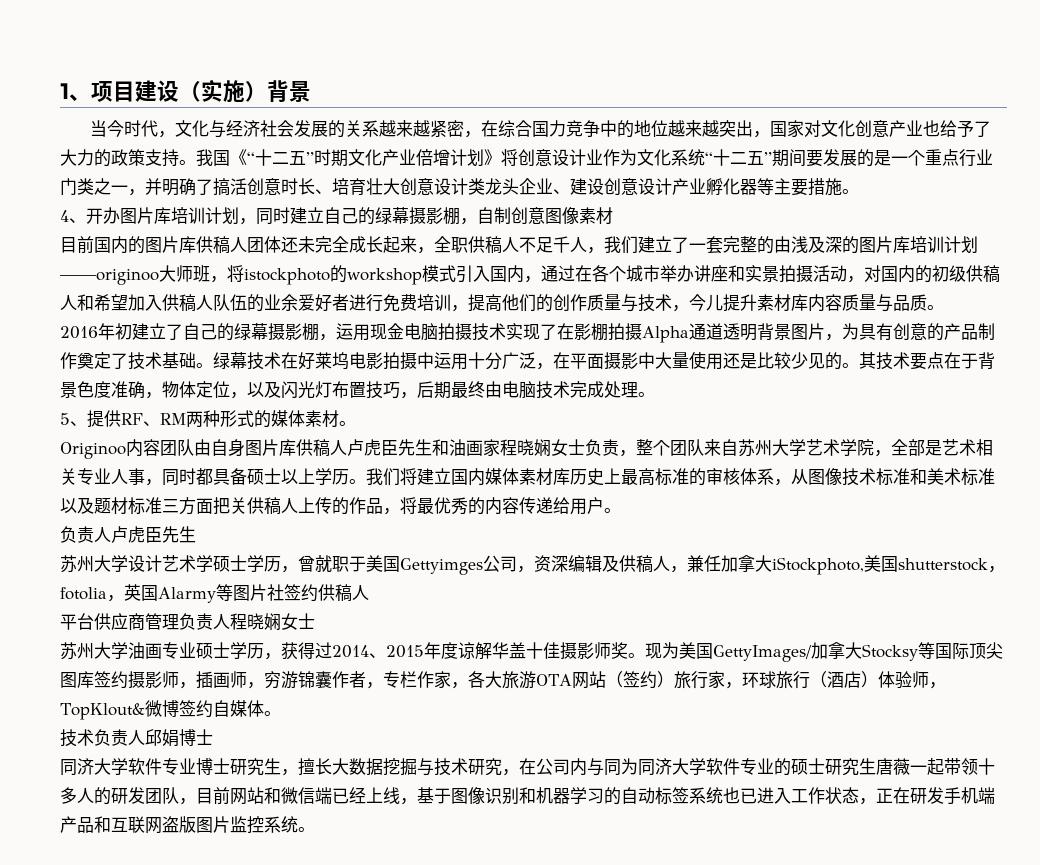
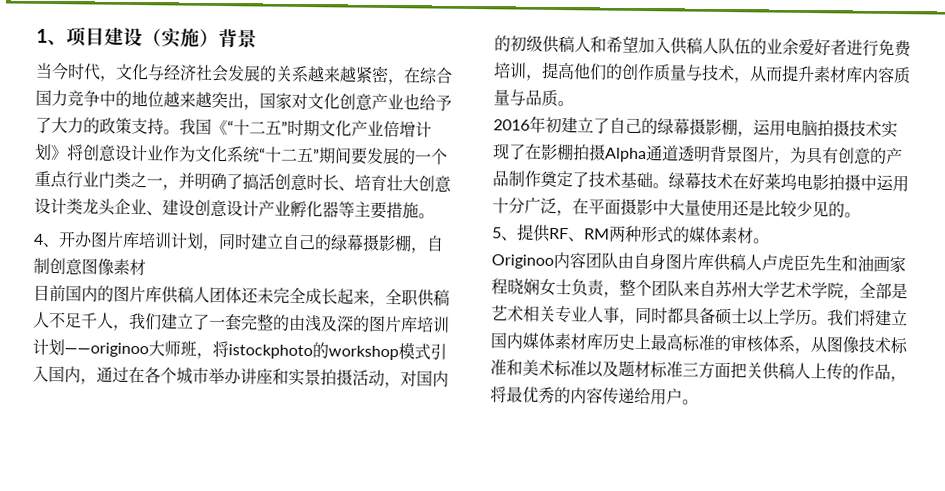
- 我国《“十二五”时期文化产业倍增计划》将创意设计业作为文化系统“十二五”期间要发展的是一个重点行业门类之一，并明确了搞活创意时长、培育壮大创意设计类龙头企业、建设创意设计产业孵化器等主要措施。
+ 我国《“十二五”时期文化产业倍增计划》将创意设计业作为文化系统“十二五”期间要发展的一个重点行业门类之一，并明确了搞活创意时长、培育壮大创意设计类龙头企业、建设创意设计产业孵化器等主要措施。
- 目前国内的图片库供稿人团体还未完全成长起来，全职供稿人不足千人，我们建立了一套完整的由浅及深的图片库培训计划——originoo大师班，将istockphoto的workshop模式引入国内，通过在各个城市举办讲座和实景拍摄活动，对国内的初级供稿人和希望加入供稿人队伍的业余爱好者进行免费培训，提高他们的创作质量与技术，今儿提升素材库内容质量与品质。
+ 目前国内的图片库供稿人团体还未完全成长起来，全职供稿人不足千人，我们建立了一套完整的由浅及深的图片库培训计划——originoo大师班，将istockphoto的workshop模式引入国内，通过在各个城市举办讲座和实景拍摄活动，对国内的初级供稿人和希望加入供稿人队伍的业余爱好者进行免费培训，提高他们的创作质量与技术，从而提升素材库内容质量与品质。
- 2016年初建立了自己的绿幕摄影棚，运用现金电脑拍摄技术实现了在影棚拍摄Alpha通道透明背景图片，为具有创意的产品制作奠定了技术基础。
+ 2016年初建立了自己的绿幕摄影棚，运用电脑拍摄技术实现了在影棚拍摄Alpha通道透明背景图片，为具有创意的产品制作奠定了技术基础。
- 其技术要点在于背景色度准确，物体定位，以及闪光灯布置技巧，后期最终由电脑技术完成处理。
- 负责人卢虎臣先生
- 苏州大学设计艺术学硕士学历，曾就职于美国Gettyimges公司，资深编辑及供稿人，兼任加拿大iStockphoto,美国shutterstock，fotolia，英国Alarmy等图片社签约供稿人
- 平台供应商管理负责人程晓娴女士
- 苏州大学油画专业硕士学历，获得过2014、2015年度谅解华盖十佳摄影师奖。现为美国GettyImages/加拿大Stocksy等国际顶尖图库签约摄影师，插画师，穷游锦囊作者，专栏作家，各大旅游OTA网站（签约）旅行家，环球旅行（酒店）体验师，TopKlout&微博签约自媒体。
- 技术负责人邱娟博士
- 同济大学软件专业博士研究生，擅长大数据挖掘与技术研究，在公司内与同为同济大学软件专业的硕士研究生唐薇一起带领十多人的研发团队，目前网站和微信端已经上线，基于图像识别和机器学习的自动标签系统也已进入工作状态，正在研发手机端产品和互联网盗版图片监控系统。

